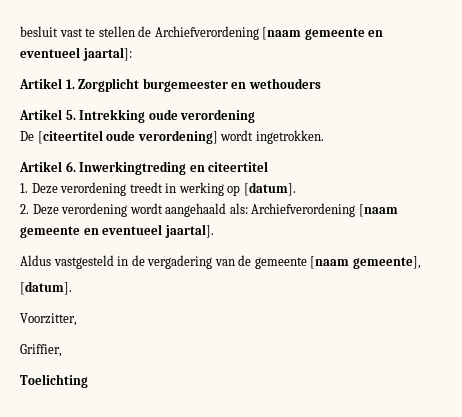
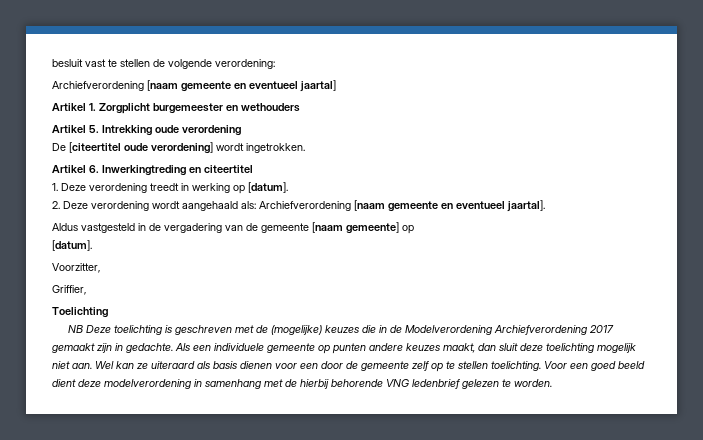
- besluit vast te stellen de Archiefverordening [naam gemeente en eventueel jaartal]:
+ besluit vast te stellen de volgende verordening:
+ Archiefverordening [naam gemeente en eventueel jaartal]
- Aldus vastgesteld in de vergadering van de gemeente [naam gemeente],
+ Aldus vastgesteld in de vergadering van de gemeente [naam gemeente] op
+ NB Deze toelichting is geschreven met de (mogelijke) keuzes die in de Modelverordening Archiefverordening 2017 gemaakt zijn in gedachte. Als een individuele gemeente op punten andere keuzes maakt, dan sluit deze toelichting mogelijk niet aan. Wel kan ze uiteraard als basis dienen voor een door de gemeente zelf op te stellen toelichting. Voor een goed beeld dient deze modelverordening in samenhang met de hierbij behorende VNG ledenbrief gelezen te worden.

